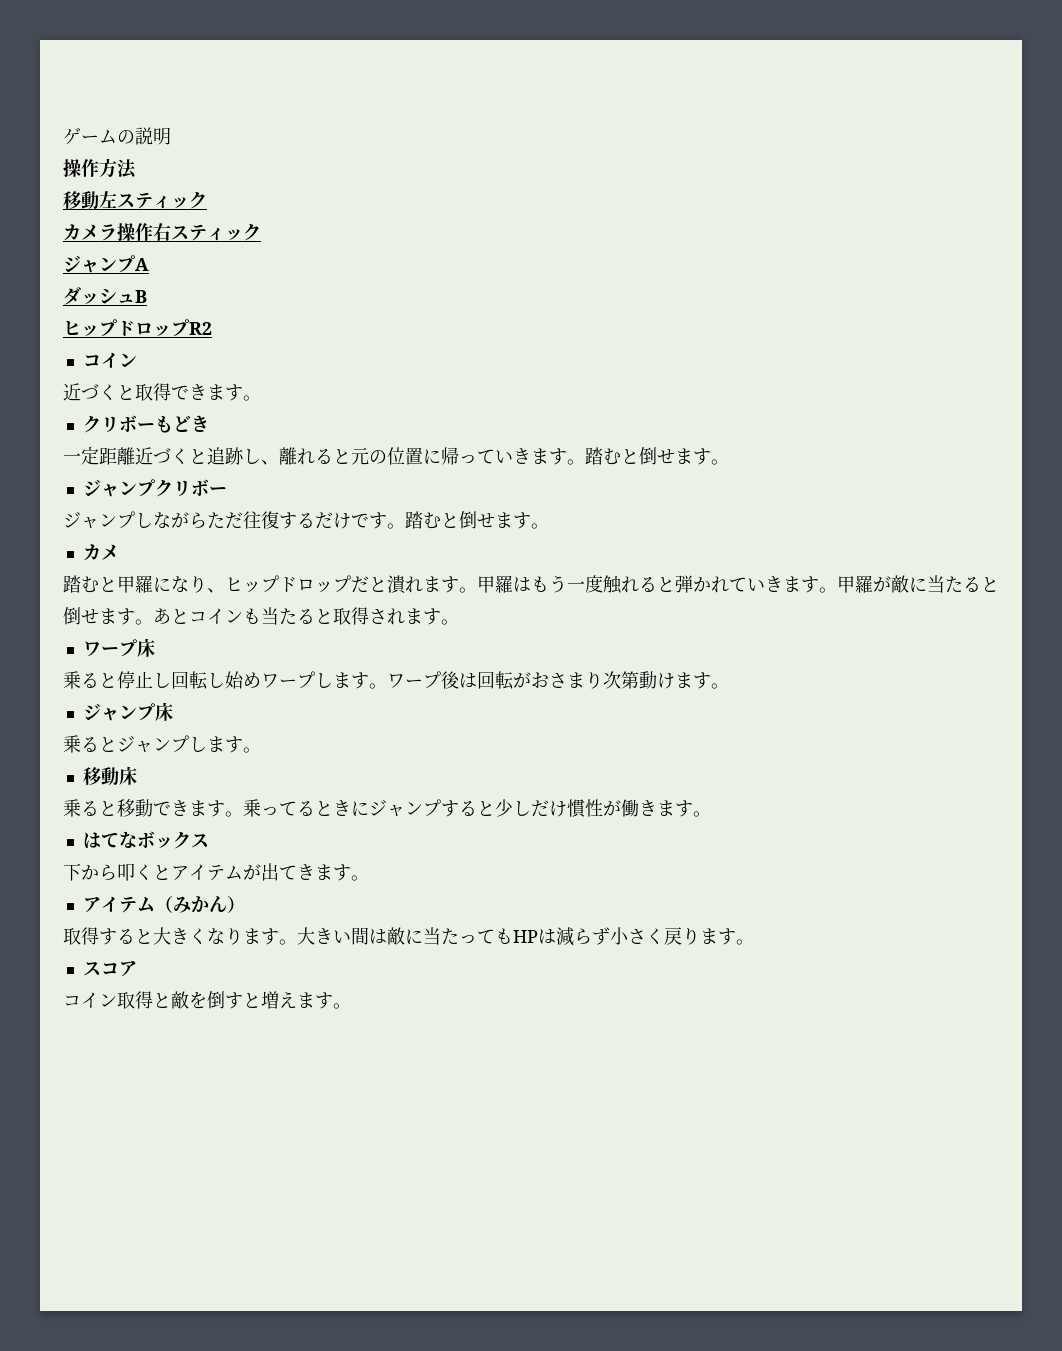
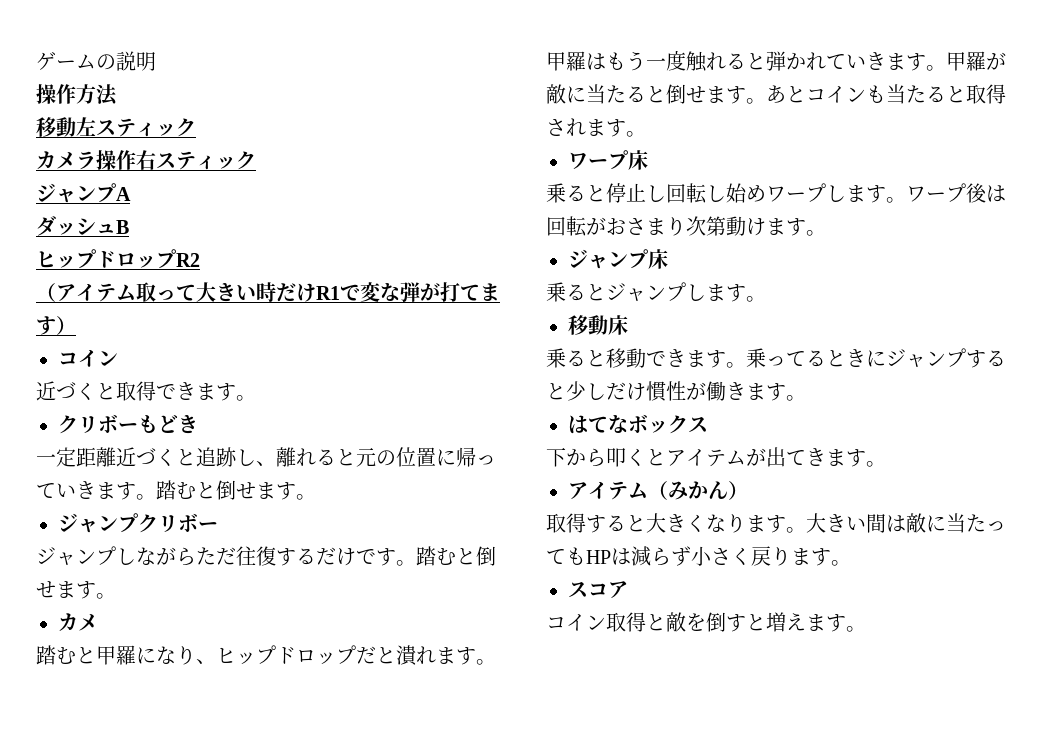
+ （アイテム取って大きい時だけR1で変な弾が打てます）

